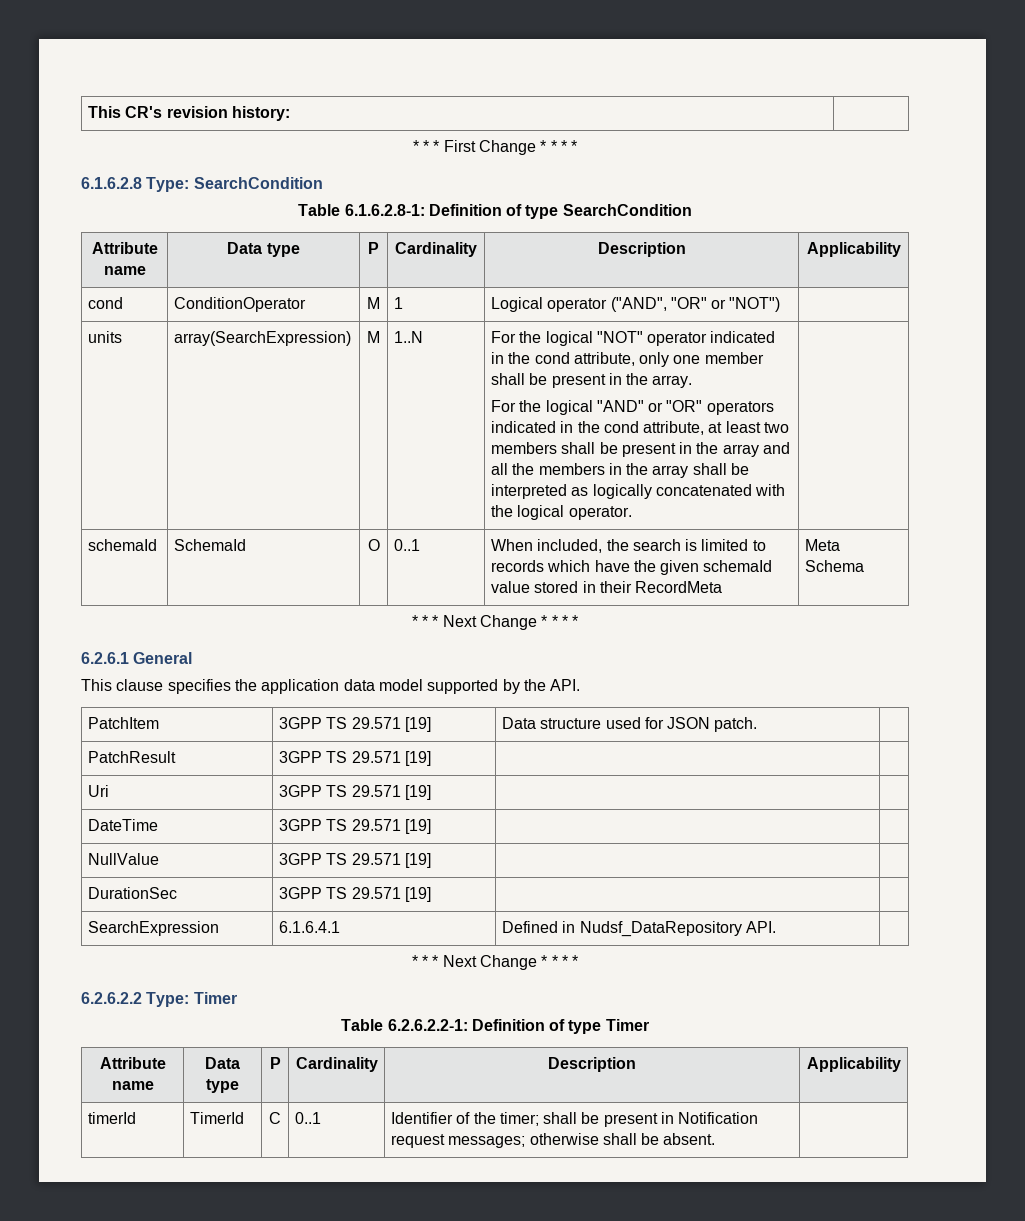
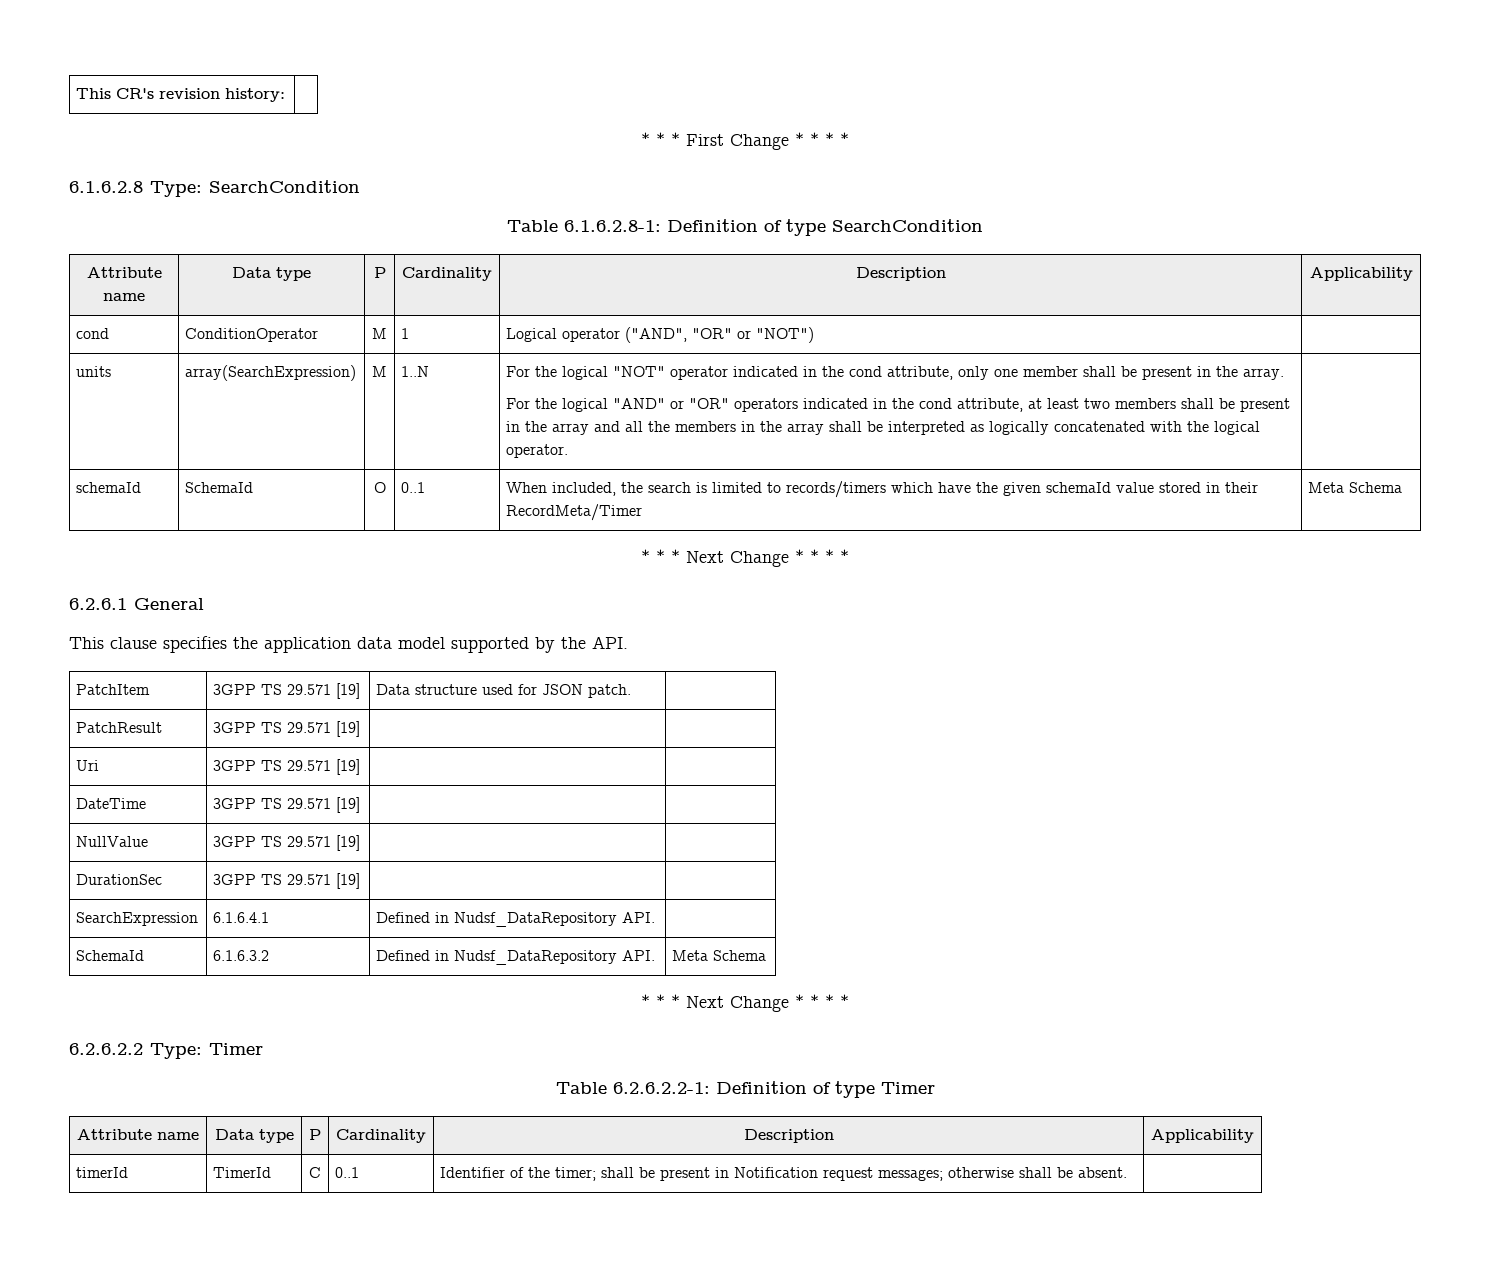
- schemaId | SchemaId | O | 0..1 | When included, the search is limited to records which have the given schemaId value stored in their RecordMeta | Meta Schema
+ schemaId | SchemaId | O | 0..1 | When included, the search is limited to records/timers which have the given schemaId value stored in their RecordMeta/Timer | Meta Schema
+ SchemaId | 6.1.6.3.2 | Defined in Nudsf_DataRepository API. | Meta Schema

